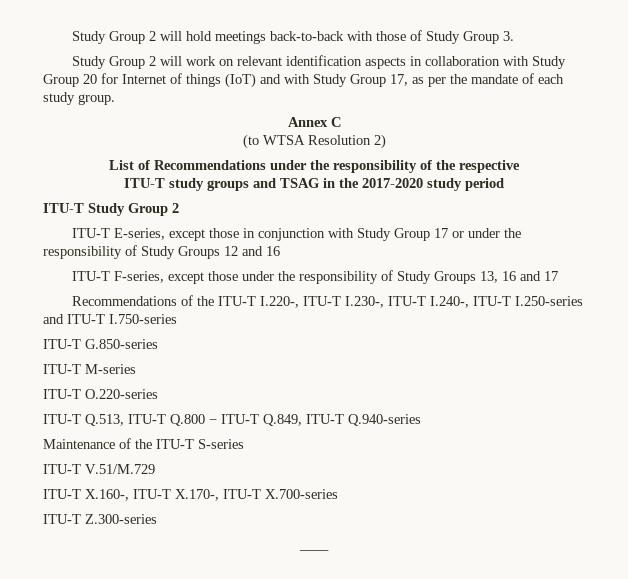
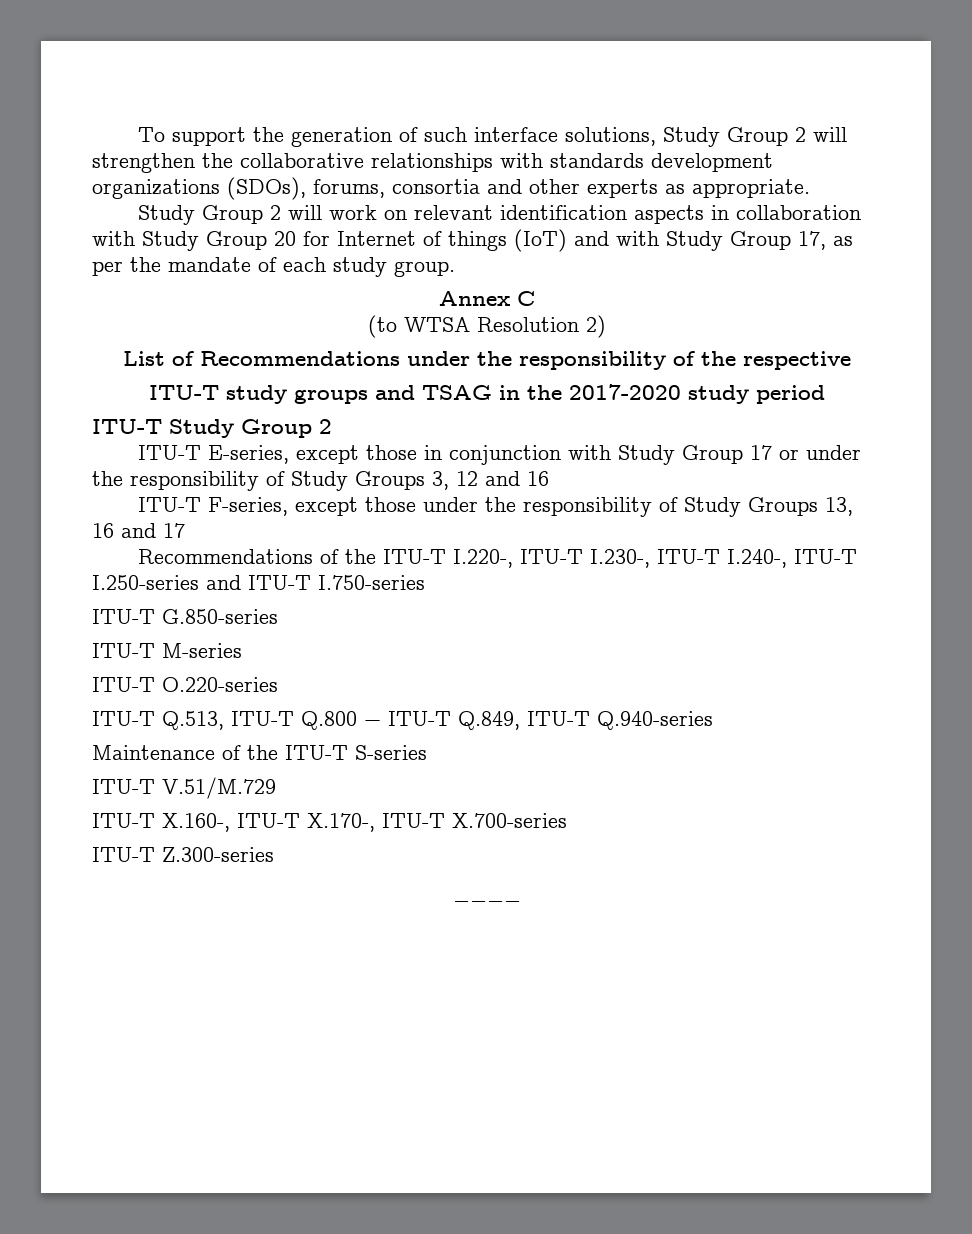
- Study Group 2 will hold meetings back-to-back with those of Study Group 3.
+ To support the generation of such interface solutions, Study Group 2 will strengthen the collaborative relationships with standards development organizations (SDOs), forums, consortia and other experts as appropriate.
- ITU-T E-series, except those in conjunction with Study Group 17 or under the responsibility of Study Groups 12 and 16
+ ITU-T E-series, except those in conjunction with Study Group 17 or under the responsibility of Study Groups 3, 12 and 16

